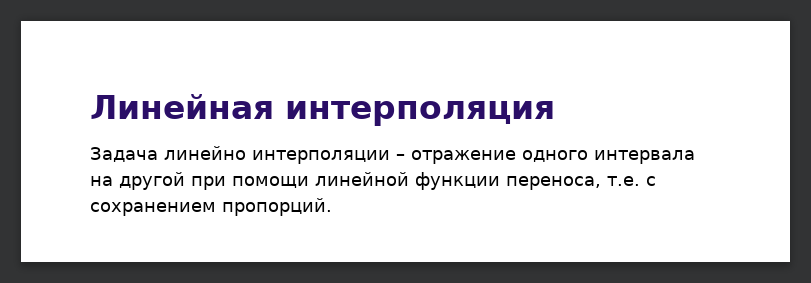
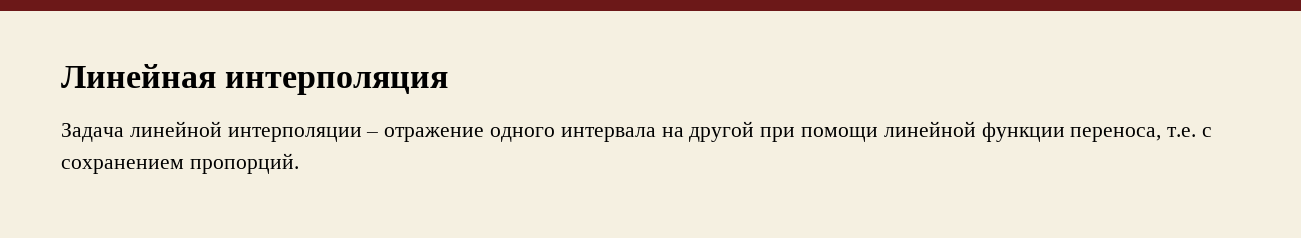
- Задача линейно интерполяции – отражение одного интервала на другой при помощи линейной функции переноса, т.е. с сохранением пропорций.
+ Задача линейной интерполяции – отражение одного интервала на другой при помощи линейной функции переноса, т.е. с сохранением пропорций.

